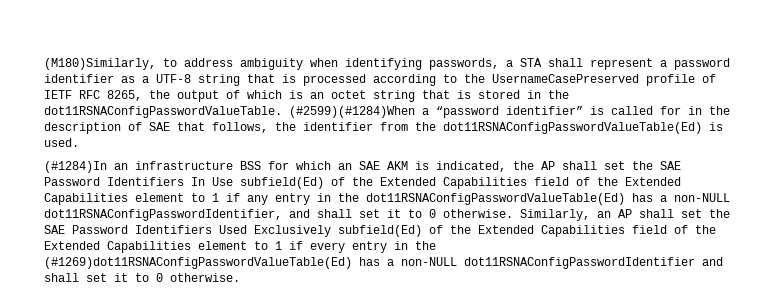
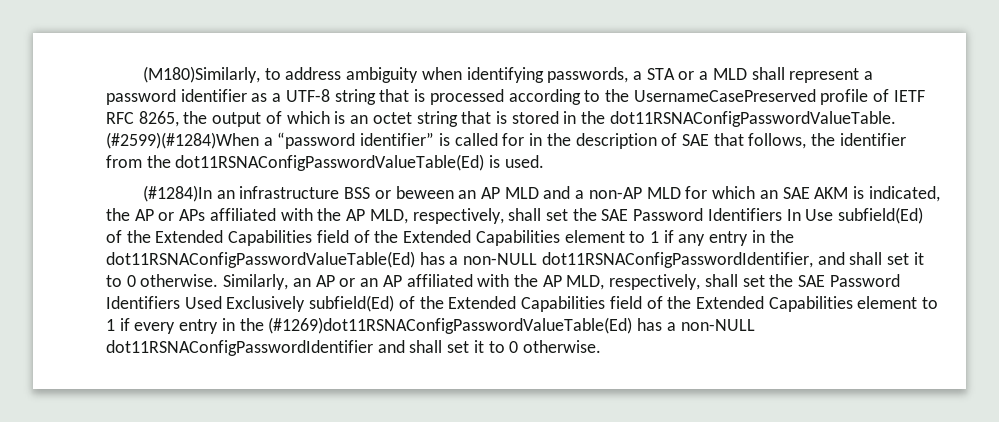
- (M180)Similarly, to address ambiguity when identifying passwords, a STA shall represent a password identifier as a UTF-8 string that is processed according to the UsernameCasePreserved profile of IETF RFC 8265, the output of which is an octet string that is stored in the dot11RSNAConfigPasswordValueTable.
+ (M180)Similarly, to address ambiguity when identifying passwords, a STA or a MLD shall represent a password identifier as a UTF-8 string that is processed according to the UsernameCasePreserved profile of IETF RFC 8265, the output of which is an octet string that is stored in the dot11RSNAConfigPasswordValueTable.
- (#1284)In an infrastructure BSS for which an SAE AKM is indicated, the AP shall set the SAE Password Identifiers In Use subfield(Ed) of the Extended Capabilities field of the Extended Capabilities element to 1 if any entry in the dot11RSNAConfigPasswordValueTable(Ed) has a non-NULL dot11RSNAConfigPasswordIdentifier, and shall set it to 0 otherwise.
+ (#1284)In an infrastructure BSS or beween an AP MLD and a non-AP MLD for which an SAE AKM is indicated, the AP or APs affiliated with the AP MLD, respectively, shall set the SAE Password Identifiers In Use subfield(Ed) of the Extended Capabilities field of the Extended Capabilities element to 1 if any entry in the dot11RSNAConfigPasswordValueTable(Ed) has a non-NULL dot11RSNAConfigPasswordIdentifier, and shall set it to 0 otherwise.
- Similarly, an AP shall set the SAE Password Identifiers Used Exclusively subfield(Ed) of the Extended Capabilities field of the Extended Capabilities element to 1 if every entry in the (#1269)dot11RSNAConfigPasswordValueTable(Ed) has a non-NULL dot11RSNAConfigPasswordIdentifier and shall set it to 0 otherwise.
+ Similarly, an AP or an AP affiliated with the AP MLD, respectively, shall set the SAE Password Identifiers Used Exclusively subfield(Ed) of the Extended Capabilities field of the Extended Capabilities element to 1 if every entry in the (#1269)dot11RSNAConfigPasswordValueTable(Ed) has a non-NULL dot11RSNAConfigPasswordIdentifier and shall set it to 0 otherwise.

